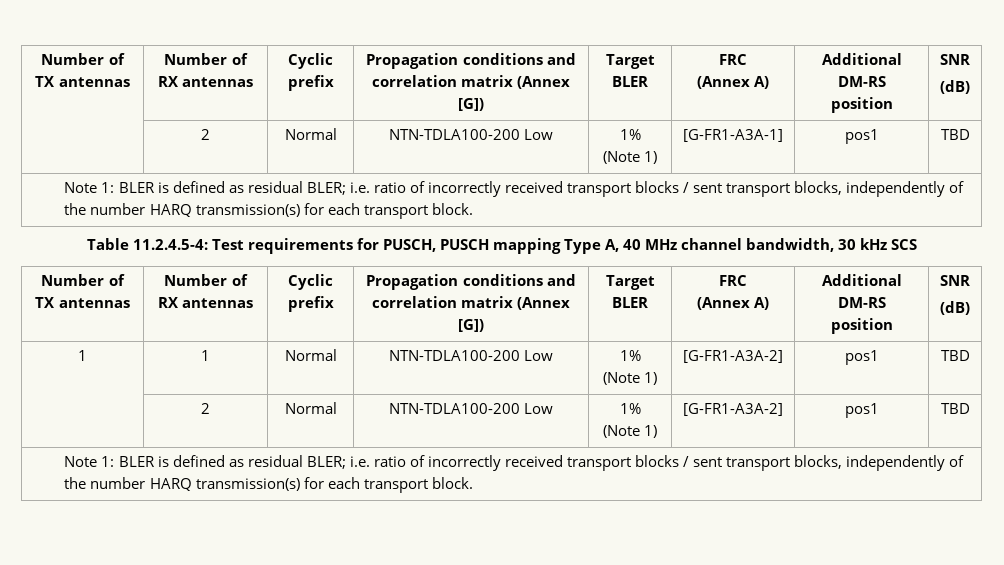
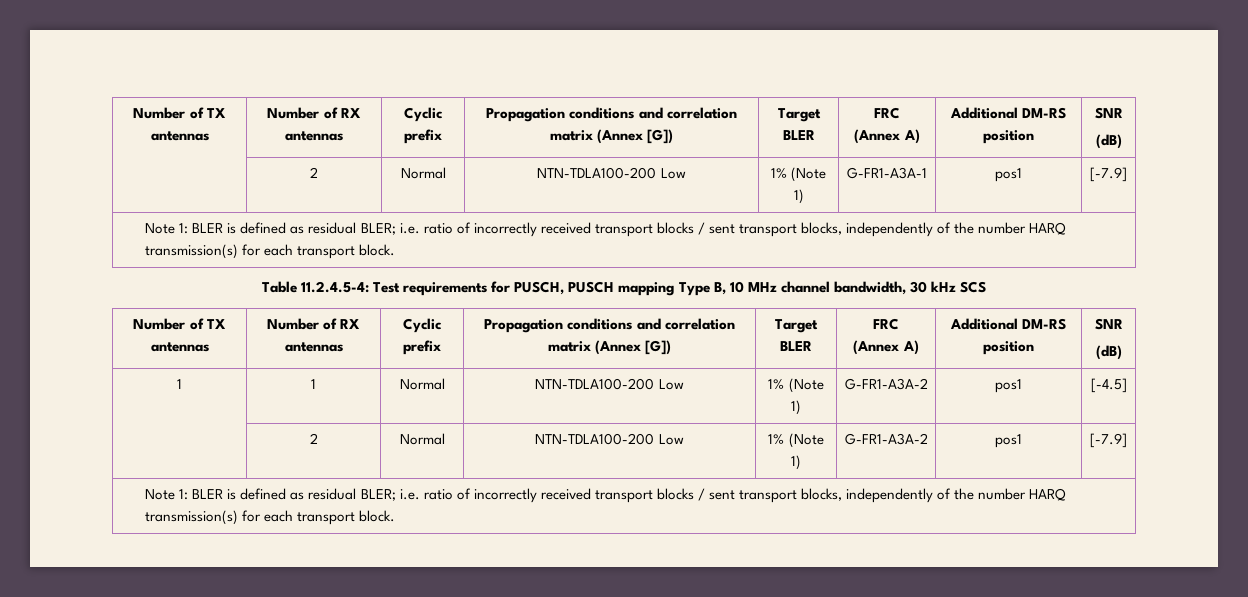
- | 2 | Normal | NTN-TDLA100-200 Low | 1% (Note 1) | [G-FR1-A3A-1] | pos1 | TBD
+ | 2 | Normal | NTN-TDLA100-200 Low | 1% (Note 1) | G-FR1-A3A-1 | pos1 | [-7.9]
- Table 11.2.4.5-4: Test requirements for PUSCH, PUSCH mapping Type A, 40 MHz channel bandwidth, 30 kHz SCS
+ Table 11.2.4.5-4: Test requirements for PUSCH, PUSCH mapping Type B, 10 MHz channel bandwidth, 30 kHz SCS
- 1 | 1 | Normal | NTN-TDLA100-200 Low | 1% (Note 1) | [G-FR1-A3A-2] | pos1 | TBD
- | 2 | Normal | NTN-TDLA100-200 Low | 1% (Note 1) | [G-FR1-A3A-2] | pos1 | TBD
+ 1 | 1 | Normal | NTN-TDLA100-200 Low | 1% (Note 1) | G-FR1-A3A-2 | pos1 | [-4.5]
+ | 2 | Normal | NTN-TDLA100-200 Low | 1% (Note 1) | G-FR1-A3A-2 | pos1 | [-7.9]

